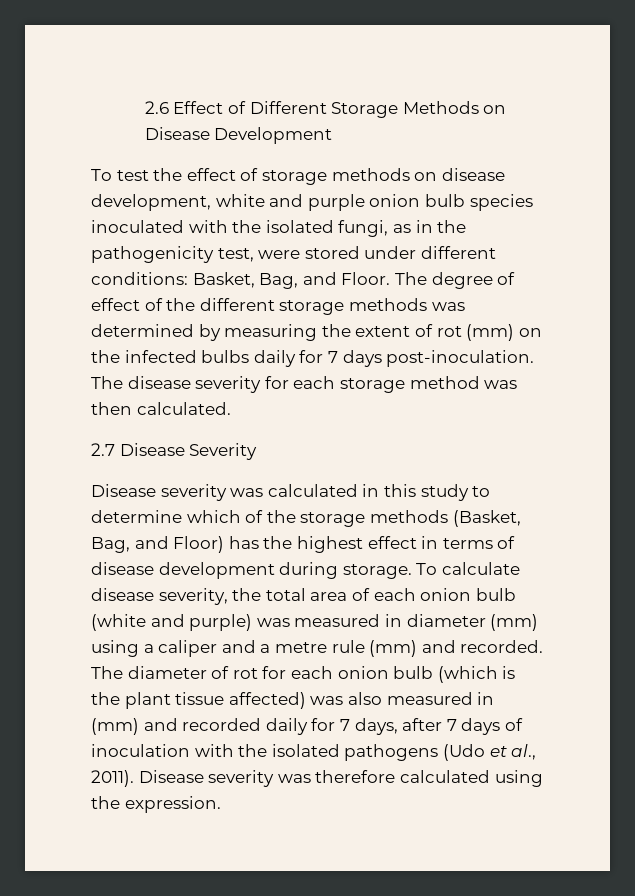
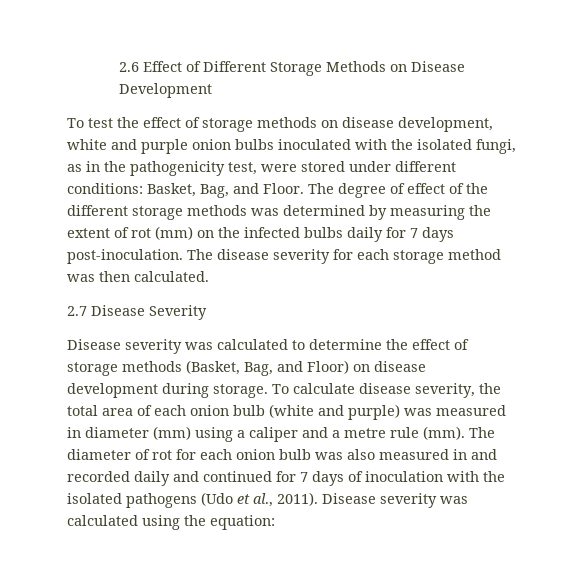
- To test the effect of storage methods on disease development, white and purple onion bulb species inoculated with the isolated fungi, as in the pathogenicity test, were stored under different conditions: Basket, Bag, and Floor.
+ To test the effect of storage methods on disease development, white and purple onion bulbs inoculated with the isolated fungi, as in the pathogenicity test, were stored under different conditions: Basket, Bag, and Floor.
- Disease severity was calculated in this study to determine which of the storage methods (Basket, Bag, and Floor) has the highest effect in terms of disease development during storage.
+ Disease severity was calculated to determine the effect of storage methods (Basket, Bag, and Floor) on disease development during storage.
- To calculate disease severity, the total area of each onion bulb (white and purple) was measured in diameter (mm) using a caliper and a metre rule (mm) and recorded.
+ To calculate disease severity, the total area of each onion bulb (white and purple) was measured in diameter (mm) using a caliper and a metre rule (mm).
- The diameter of rot for each onion bulb (which is the plant tissue affected) was also measured in (mm) and recorded daily for 7 days, after 7 days of inoculation with the isolated pathogens (Udo et al., 2011).
+ The diameter of rot for each onion bulb was also measured in and recorded daily and continued for 7 days of inoculation with the isolated pathogens (Udo et al., 2011).
- Disease severity was therefore calculated using the expression.
+ Disease severity was calculated using the equation:

